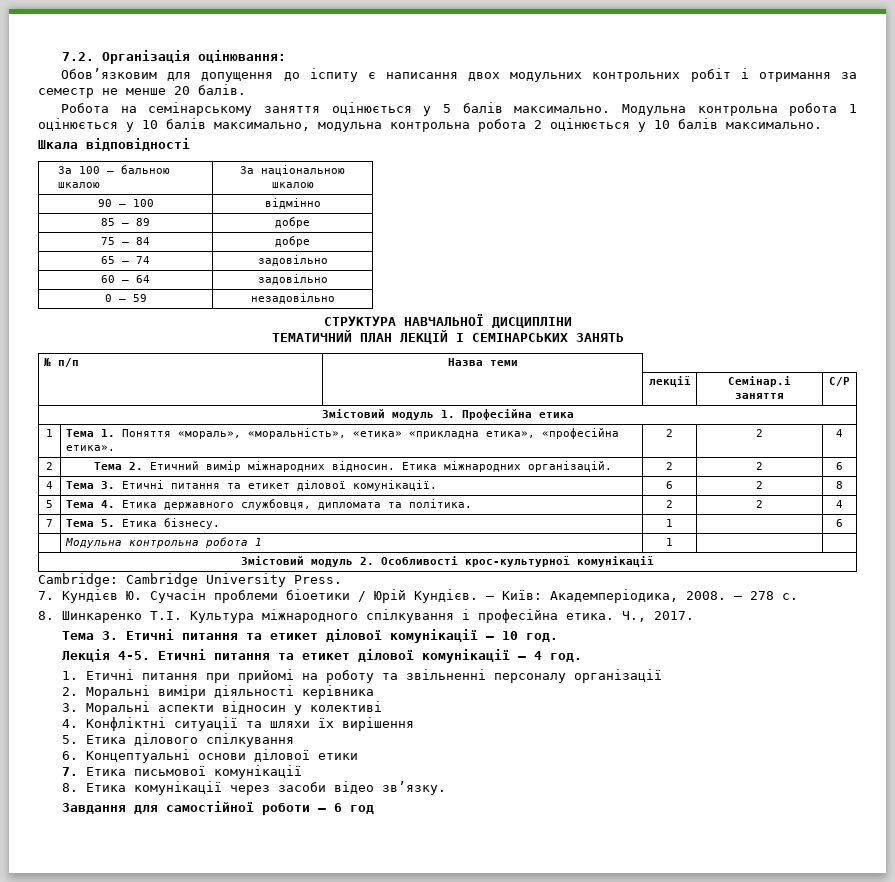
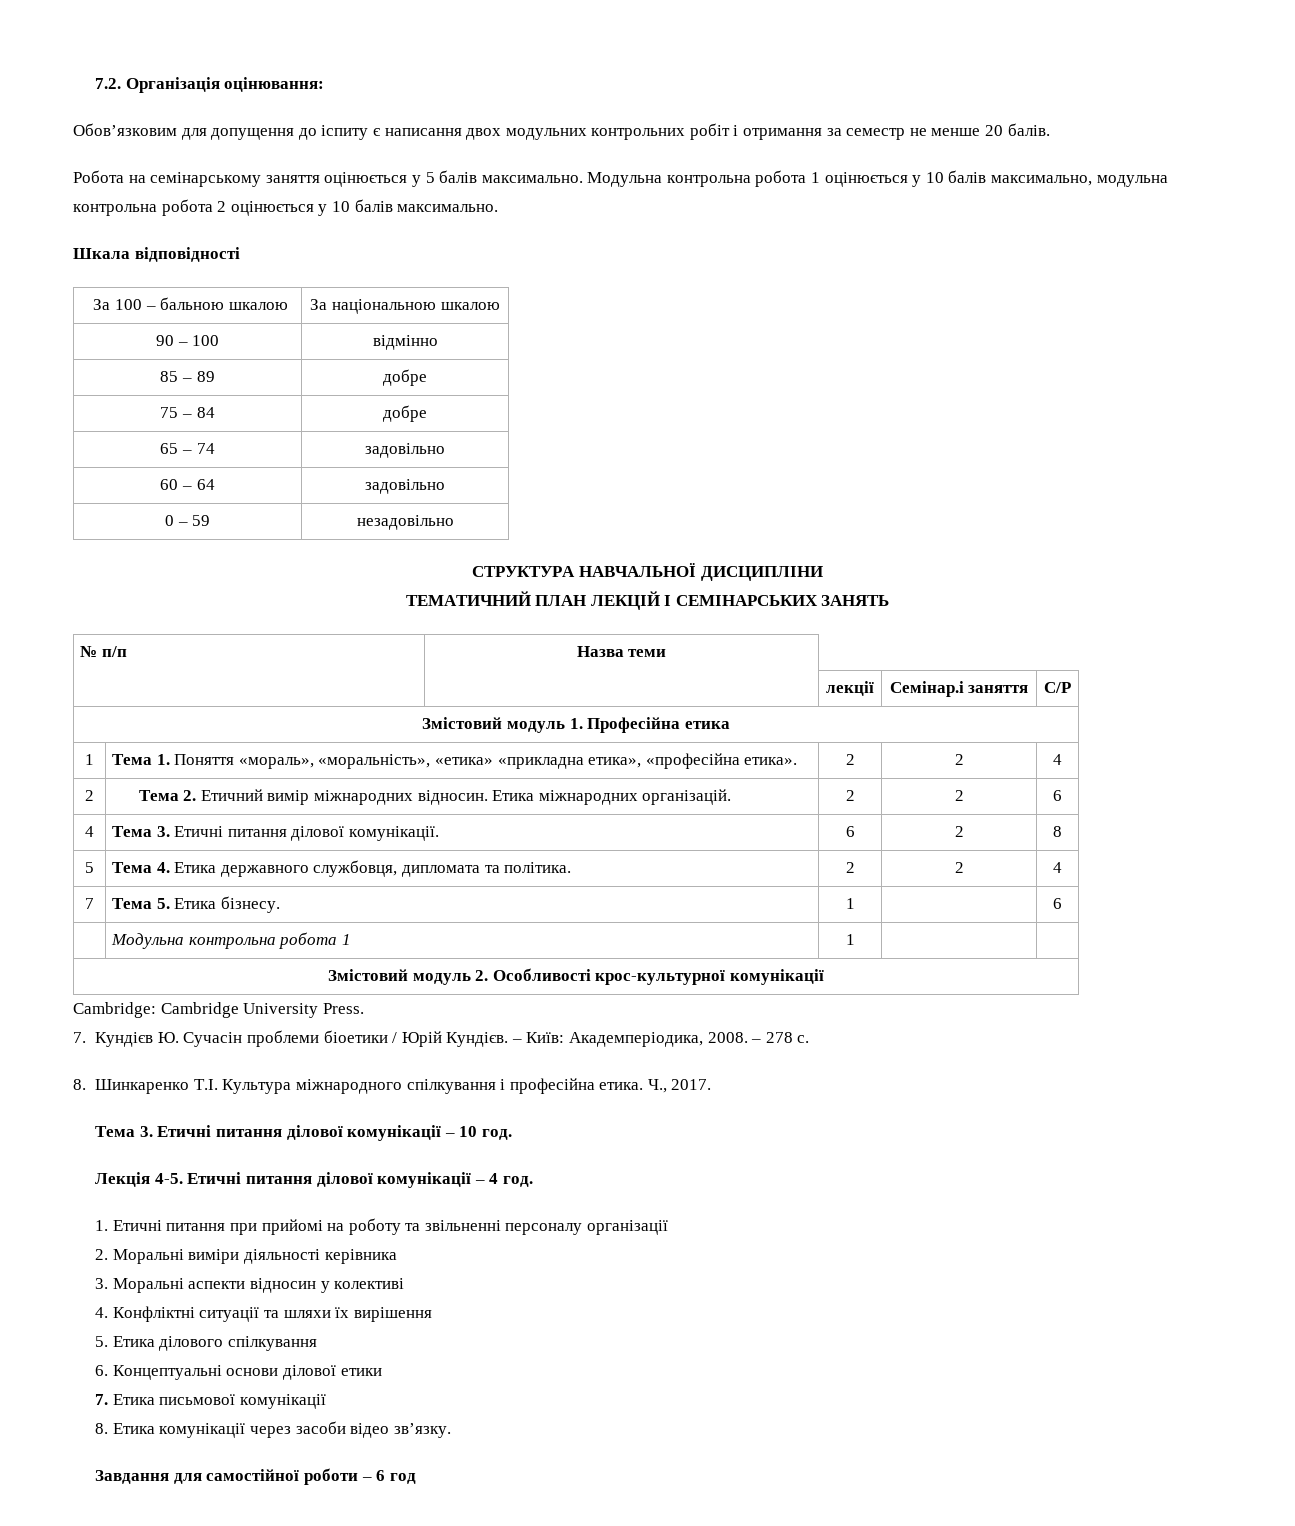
- 4 | Тема 3. Етичні питання та етикет ділової комунікації. | 6 | 2 | 8
+ 4 | Тема 3. Етичні питання ділової комунікації. | 6 | 2 | 8
- Тема 3. Етичні питання та етикет ділової комунікації – 10 год.
+ Тема 3. Етичні питання ділової комунікації – 10 год.
- Етичні питання та етикет ділової комунікації – 4 год.
+ Етичні питання ділової комунікації – 4 год.

